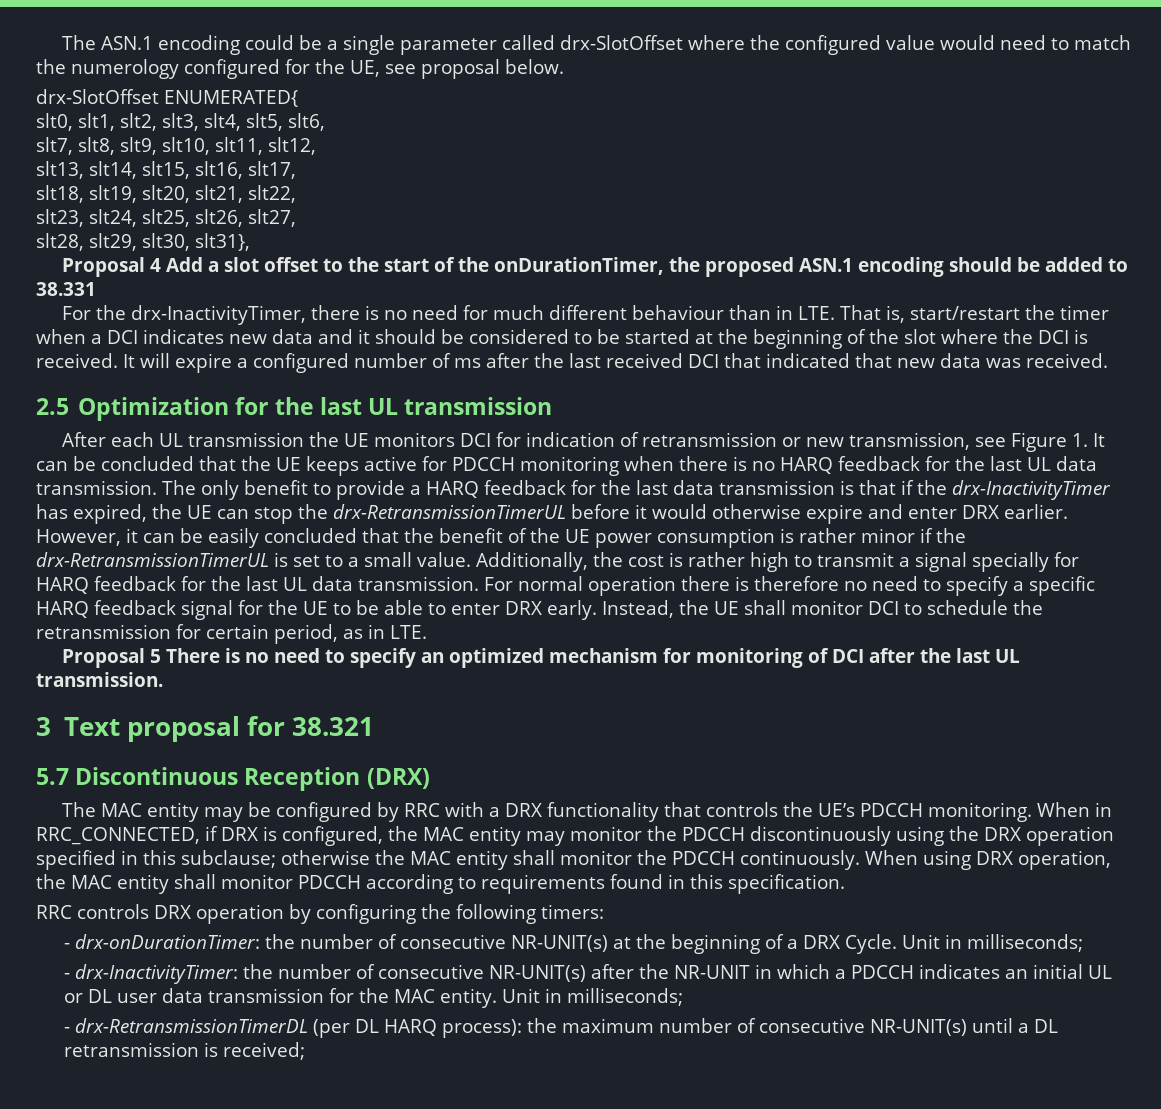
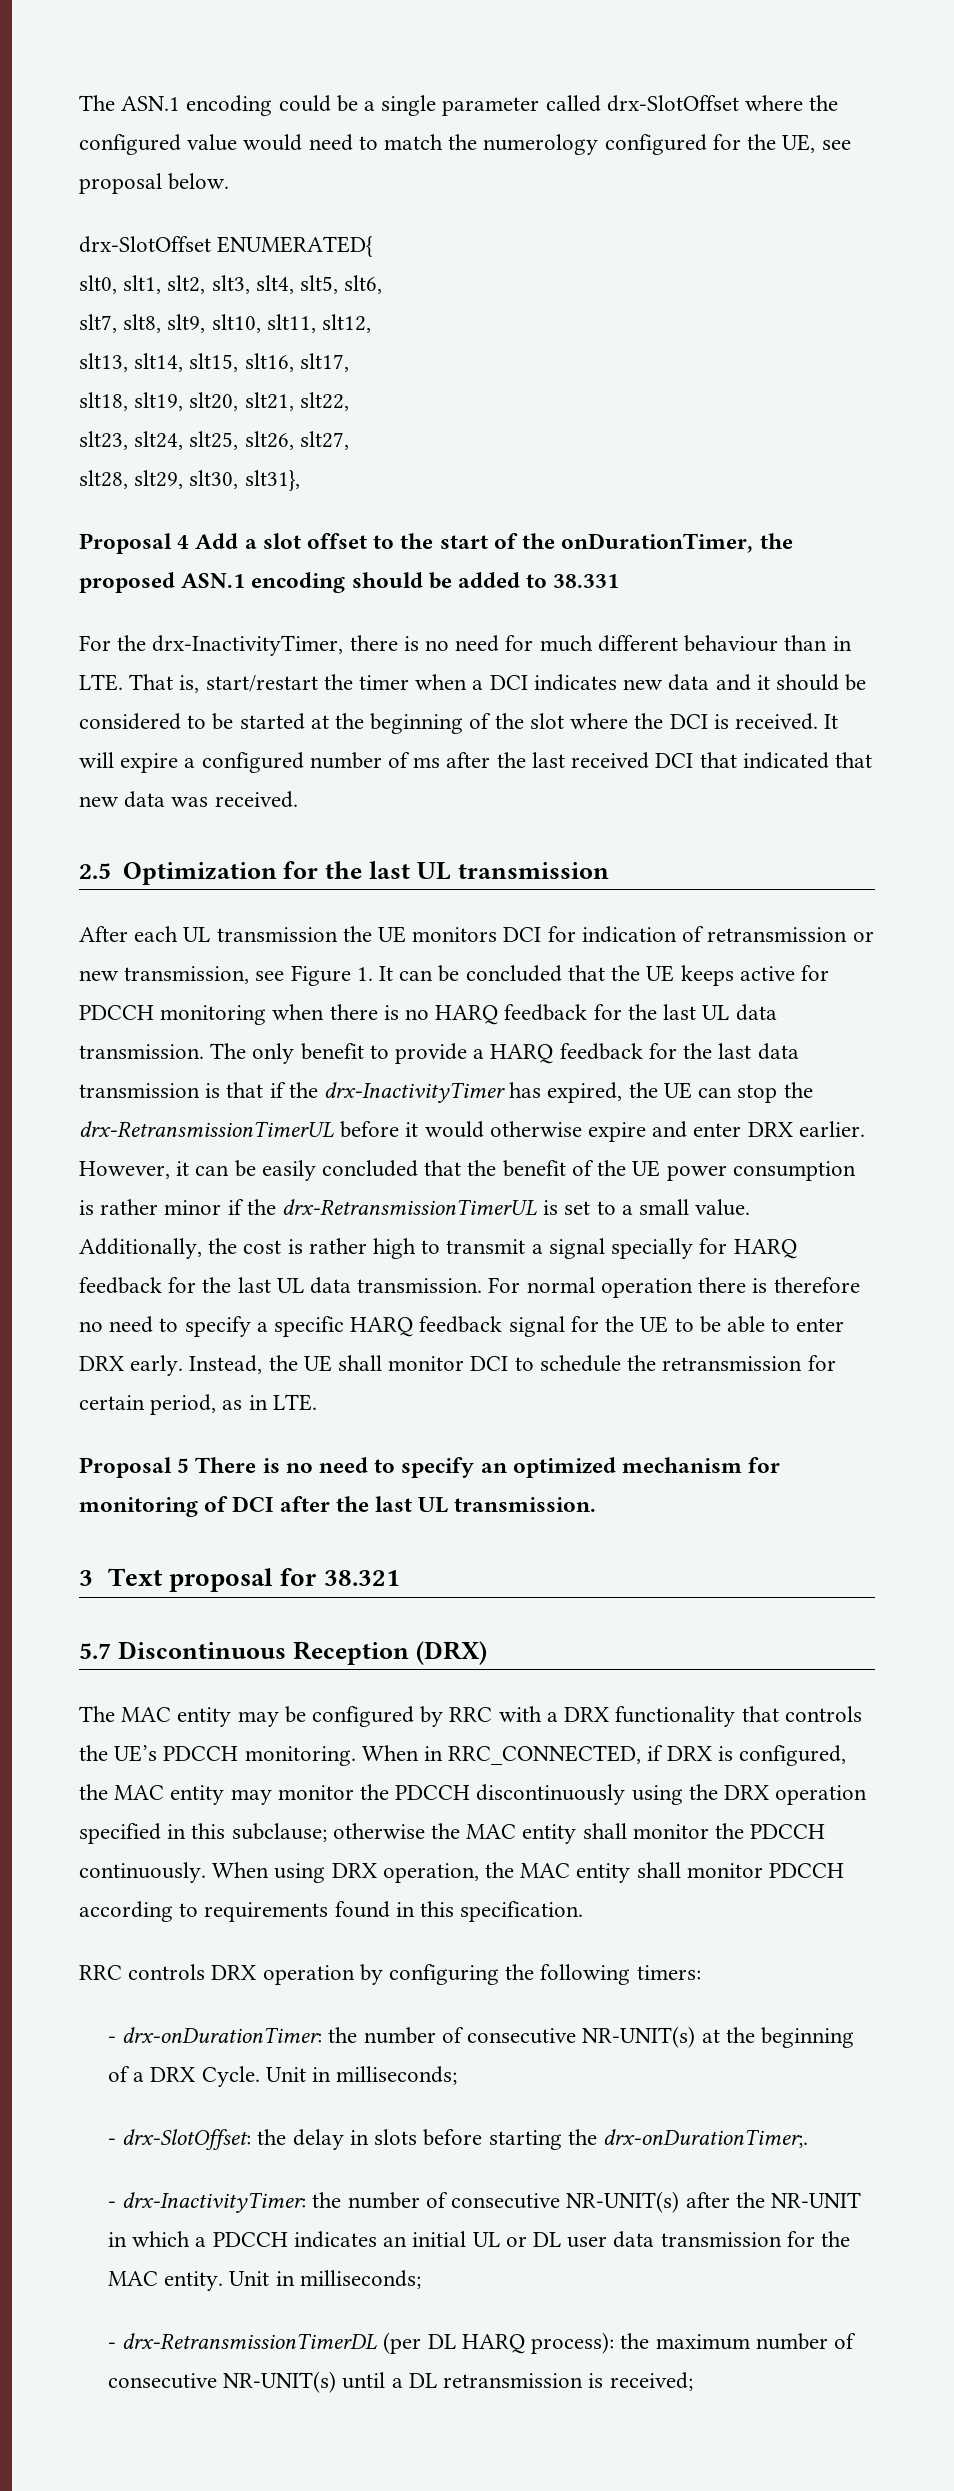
+ - drx-SlotOffset: the delay in slots before starting the drx-onDurationTimer;.

